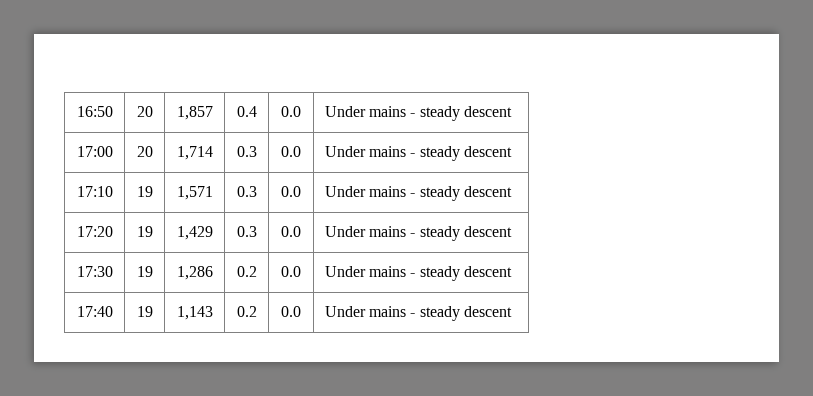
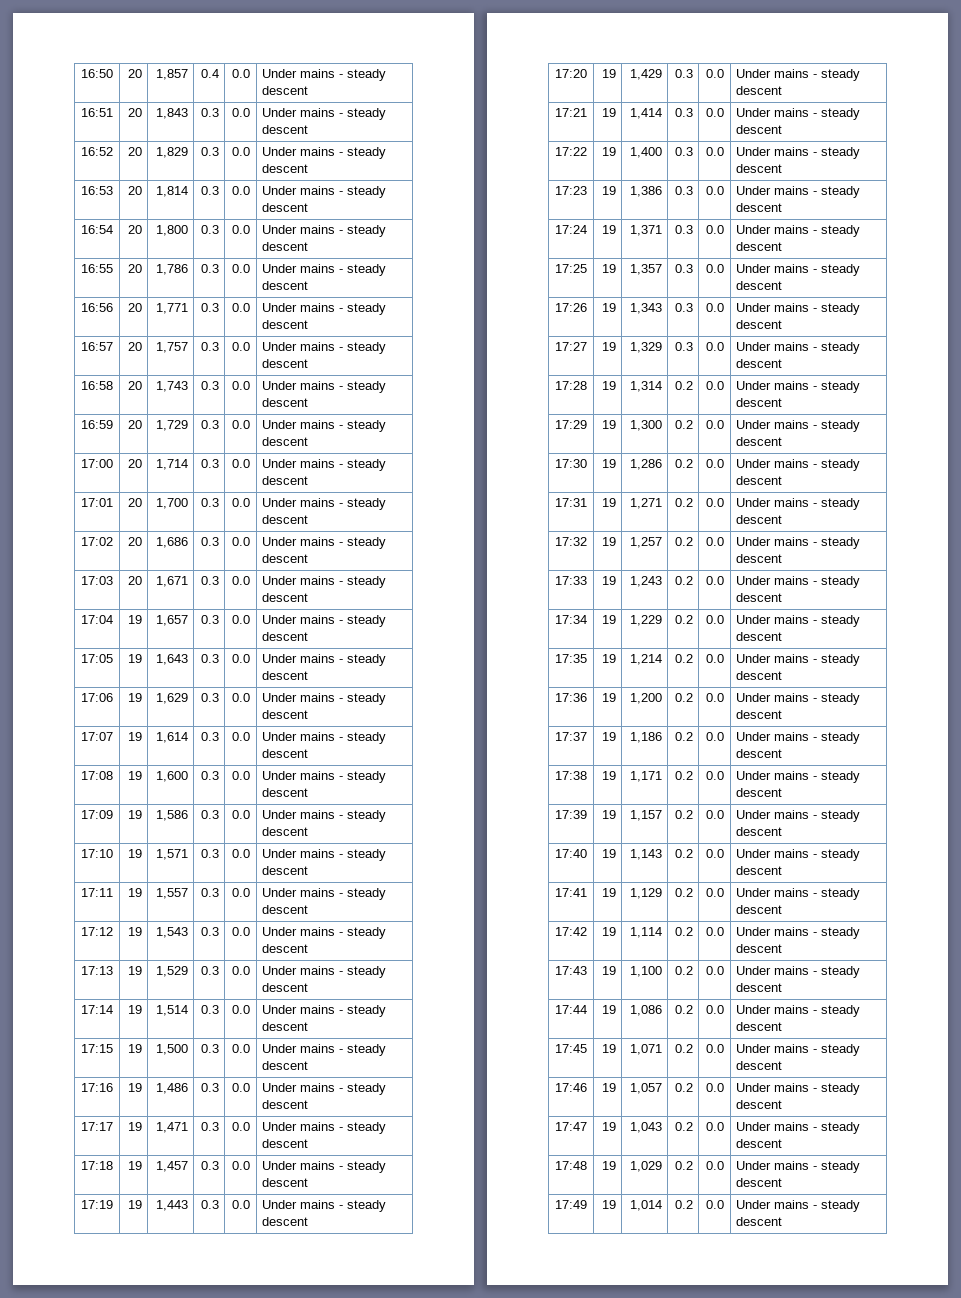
+ 16:51 | 20 | 1,843 | 0.3 | 0.0 | Under mains - steady descent
+ 16:52 | 20 | 1,829 | 0.3 | 0.0 | Under mains - steady descent
+ 16:53 | 20 | 1,814 | 0.3 | 0.0 | Under mains - steady descent
+ 16:54 | 20 | 1,800 | 0.3 | 0.0 | Under mains - steady descent
+ 16:55 | 20 | 1,786 | 0.3 | 0.0 | Under mains - steady descent
+ 16:56 | 20 | 1,771 | 0.3 | 0.0 | Under mains - steady descent
+ 16:57 | 20 | 1,757 | 0.3 | 0.0 | Under mains - steady descent
+ 16:58 | 20 | 1,743 | 0.3 | 0.0 | Under mains - steady descent
+ 16:59 | 20 | 1,729 | 0.3 | 0.0 | Under mains - steady descent
+ 17:01 | 20 | 1,700 | 0.3 | 0.0 | Under mains - steady descent
+ 17:02 | 20 | 1,686 | 0.3 | 0.0 | Under mains - steady descent
+ 17:03 | 20 | 1,671 | 0.3 | 0.0 | Under mains - steady descent
+ 17:04 | 19 | 1,657 | 0.3 | 0.0 | Under mains - steady descent
+ 17:05 | 19 | 1,643 | 0.3 | 0.0 | Under mains - steady descent
+ 17:06 | 19 | 1,629 | 0.3 | 0.0 | Under mains - steady descent
+ 17:07 | 19 | 1,614 | 0.3 | 0.0 | Under mains - steady descent
+ 17:08 | 19 | 1,600 | 0.3 | 0.0 | Under mains - steady descent
+ 17:09 | 19 | 1,586 | 0.3 | 0.0 | Under mains - steady descent
+ 17:11 | 19 | 1,557 | 0.3 | 0.0 | Under mains - steady descent
+ 17:12 | 19 | 1,543 | 0.3 | 0.0 | Under mains - steady descent
+ 17:13 | 19 | 1,529 | 0.3 | 0.0 | Under mains - steady descent
+ 17:14 | 19 | 1,514 | 0.3 | 0.0 | Under mains - steady descent
+ 17:15 | 19 | 1,500 | 0.3 | 0.0 | Under mains - steady descent
+ 17:16 | 19 | 1,486 | 0.3 | 0.0 | Under mains - steady descent
+ 17:17 | 19 | 1,471 | 0.3 | 0.0 | Under mains - steady descent
+ 17:18 | 19 | 1,457 | 0.3 | 0.0 | Under mains - steady descent
+ 17:19 | 19 | 1,443 | 0.3 | 0.0 | Under mains - steady descent
+ 17:21 | 19 | 1,414 | 0.3 | 0.0 | Under mains - steady descent
+ 17:22 | 19 | 1,400 | 0.3 | 0.0 | Under mains - steady descent
+ 17:23 | 19 | 1,386 | 0.3 | 0.0 | Under mains - steady descent
+ 17:24 | 19 | 1,371 | 0.3 | 0.0 | Under mains - steady descent
+ 17:25 | 19 | 1,357 | 0.3 | 0.0 | Under mains - steady descent
+ 17:26 | 19 | 1,343 | 0.3 | 0.0 | Under mains - steady descent
+ 17:27 | 19 | 1,329 | 0.3 | 0.0 | Under mains - steady descent
+ 17:28 | 19 | 1,314 | 0.2 | 0.0 | Under mains - steady descent
+ 17:29 | 19 | 1,300 | 0.2 | 0.0 | Under mains - steady descent
+ 17:31 | 19 | 1,271 | 0.2 | 0.0 | Under mains - steady descent
+ 17:32 | 19 | 1,257 | 0.2 | 0.0 | Under mains - steady descent
+ 17:33 | 19 | 1,243 | 0.2 | 0.0 | Under mains - steady descent
+ 17:34 | 19 | 1,229 | 0.2 | 0.0 | Under mains - steady descent
+ 17:35 | 19 | 1,214 | 0.2 | 0.0 | Under mains - steady descent
+ 17:36 | 19 | 1,200 | 0.2 | 0.0 | Under mains - steady descent
+ 17:37 | 19 | 1,186 | 0.2 | 0.0 | Under mains - steady descent
+ 17:38 | 19 | 1,171 | 0.2 | 0.0 | Under mains - steady descent
+ 17:39 | 19 | 1,157 | 0.2 | 0.0 | Under mains - steady descent
+ 17:41 | 19 | 1,129 | 0.2 | 0.0 | Under mains - steady descent
+ 17:42 | 19 | 1,114 | 0.2 | 0.0 | Under mains - steady descent
+ 17:43 | 19 | 1,100 | 0.2 | 0.0 | Under mains - steady descent
+ 17:44 | 19 | 1,086 | 0.2 | 0.0 | Under mains - steady descent
+ 17:45 | 19 | 1,071 | 0.2 | 0.0 | Under mains - steady descent
+ 17:46 | 19 | 1,057 | 0.2 | 0.0 | Under mains - steady descent
+ 17:47 | 19 | 1,043 | 0.2 | 0.0 | Under mains - steady descent
+ 17:48 | 19 | 1,029 | 0.2 | 0.0 | Under mains - steady descent
+ 17:49 | 19 | 1,014 | 0.2 | 0.0 | Under mains - steady descent

